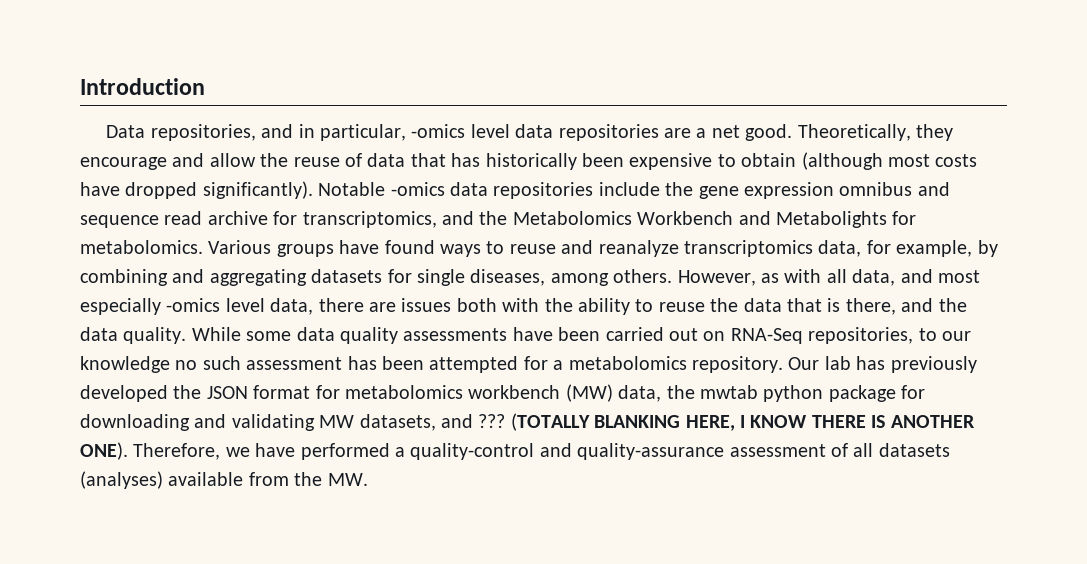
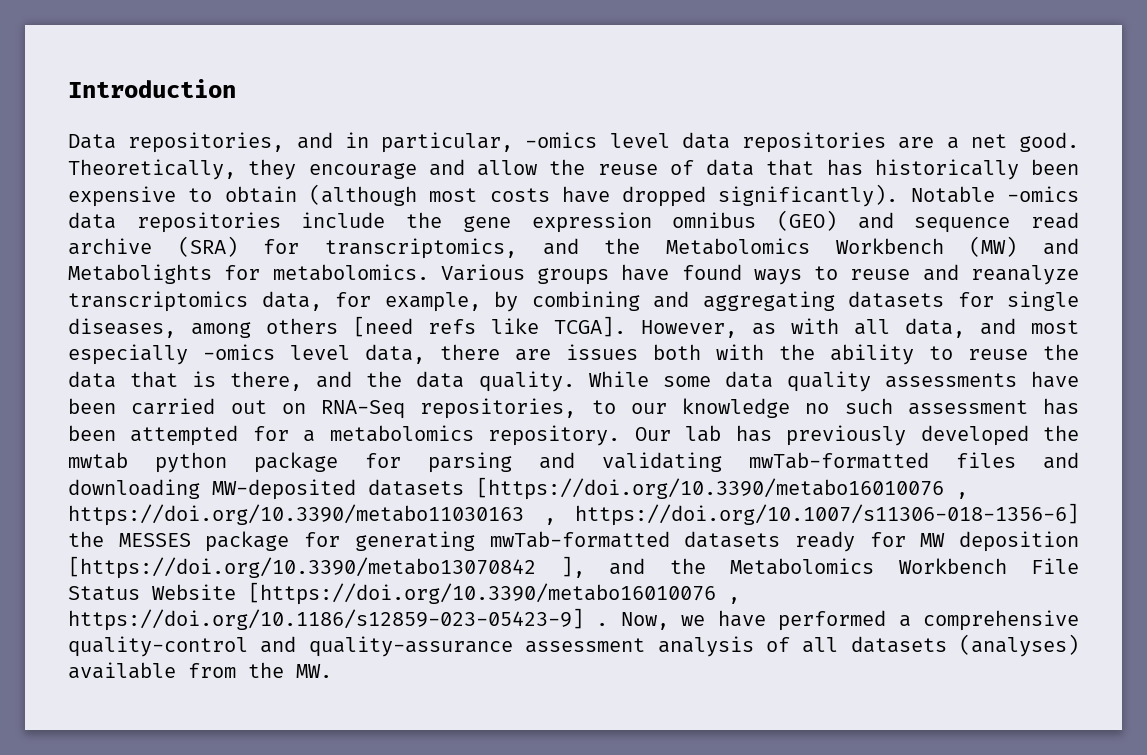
- Notable -omics data repositories include the gene expression omnibus and sequence read archive for transcriptomics, and the Metabolomics Workbench and Metabolights for metabolomics.
+ Notable -omics data repositories include the gene expression omnibus (GEO) and sequence read archive (SRA) for transcriptomics, and the Metabolomics Workbench (MW) and Metabolights for metabolomics.
- Various groups have found ways to reuse and reanalyze transcriptomics data, for example, by combining and aggregating datasets for single diseases, among others.
+ Various groups have found ways to reuse and reanalyze transcriptomics data, for example, by combining and aggregating datasets for single diseases, among others [need refs like TCGA].
- Our lab has previously developed the JSON format for metabolomics workbench (MW) data, the mwtab python package for downloading and validating MW datasets, and ??? (TOTALLY BLANKING HERE, I KNOW THERE IS ANOTHER ONE). Therefore, we have performed a quality-control and quality-assurance assessment of all datasets (analyses) available from the MW.
+ Our lab has previously developed the mwtab python package for parsing and validating mwTab-formatted files and downloading MW-deposited datasets [https://doi.org/10.3390/metabo16010076 , https://doi.org/10.3390/metabo11030163 , https://doi.org/10.1007/s11306-018-1356-6] the MESSES package for generating mwTab-formatted datasets ready for MW deposition [https://doi.org/10.3390/metabo13070842 ], and the Metabolomics Workbench File Status Website [https://doi.org/10.3390/metabo16010076 , https://doi.org/10.1186/s12859-023-05423-9] . Now, we have performed a comprehensive quality-control and quality-assurance assessment analysis of all datasets (analyses) available from the MW.

